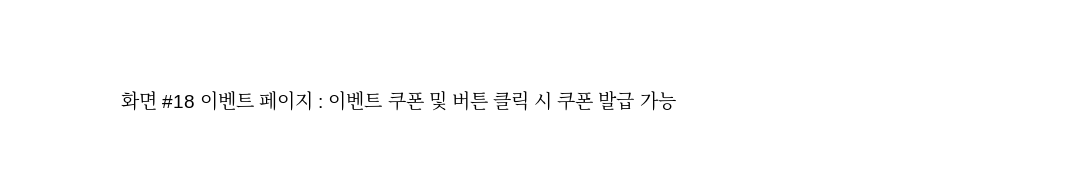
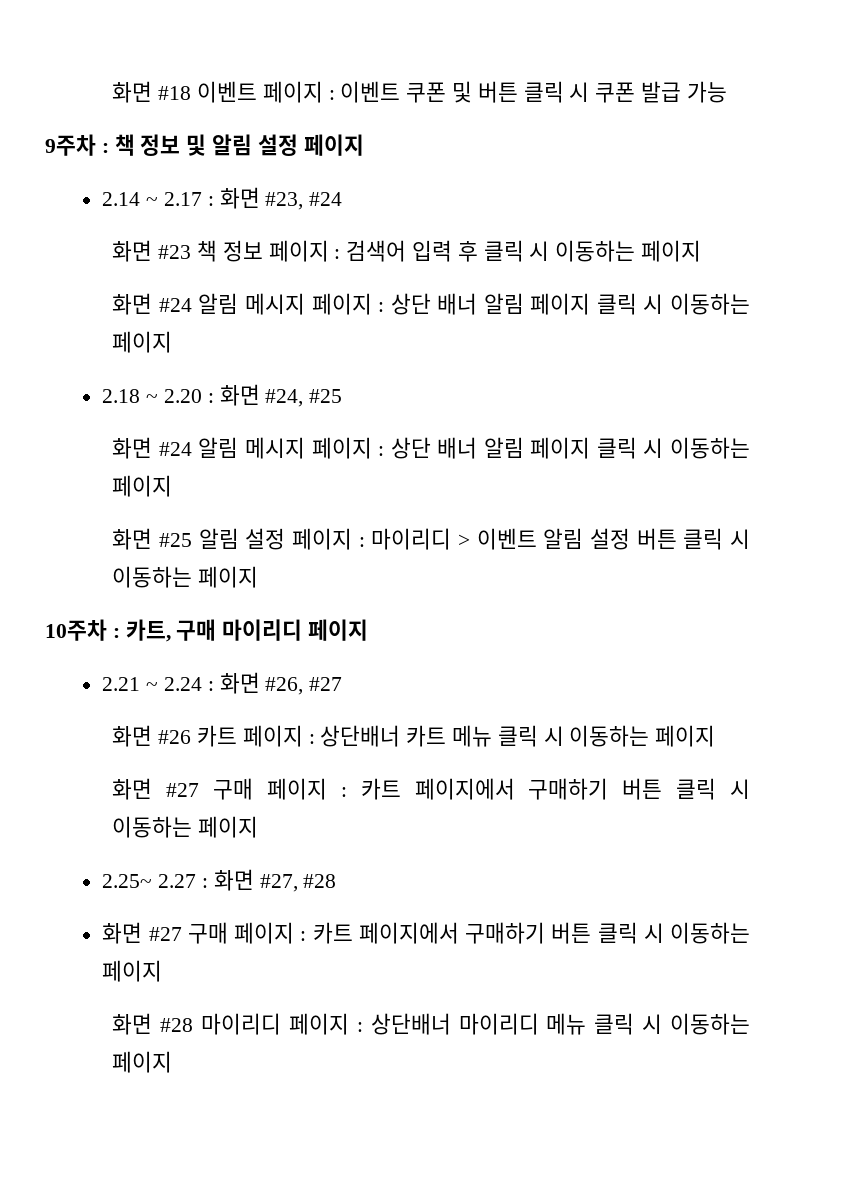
+ 9주차 : 책 정보 및 알림 설정 페이지
+ 2.14 ~ 2.17 : 화면 #23, #24
+ 화면 #23 책 정보 페이지 : 검색어 입력 후 클릭 시 이동하는 페이지
+ 화면 #24 알림 메시지 페이지 : 상단 배너 알림 페이지 클릭 시 이동하는 페이지
+ 2.18 ~ 2.20 : 화면 #24, #25
+ 화면 #24 알림 메시지 페이지 : 상단 배너 알림 페이지 클릭 시 이동하는 페이지
+ 화면 #25 알림 설정 페이지 : 마이리디 > 이벤트 알림 설정 버튼 클릭 시 이동하는 페이지
+ 10주차 : 카트, 구매 마이리디 페이지
+ 2.21 ~ 2.24 : 화면 #26, #27
+ 화면 #26 카트 페이지 : 상단배너 카트 메뉴 클릭 시 이동하는 페이지
+ 화면 #27 구매 페이지 : 카트 페이지에서 구매하기 버튼 클릭 시 이동하는 페이지
+ 2.25~ 2.27 : 화면 #27, #28
+ 화면 #27 구매 페이지 : 카트 페이지에서 구매하기 버튼 클릭 시 이동하는 페이지
+ 화면 #28 마이리디 페이지 : 상단배너 마이리디 메뉴 클릭 시 이동하는 페이지

